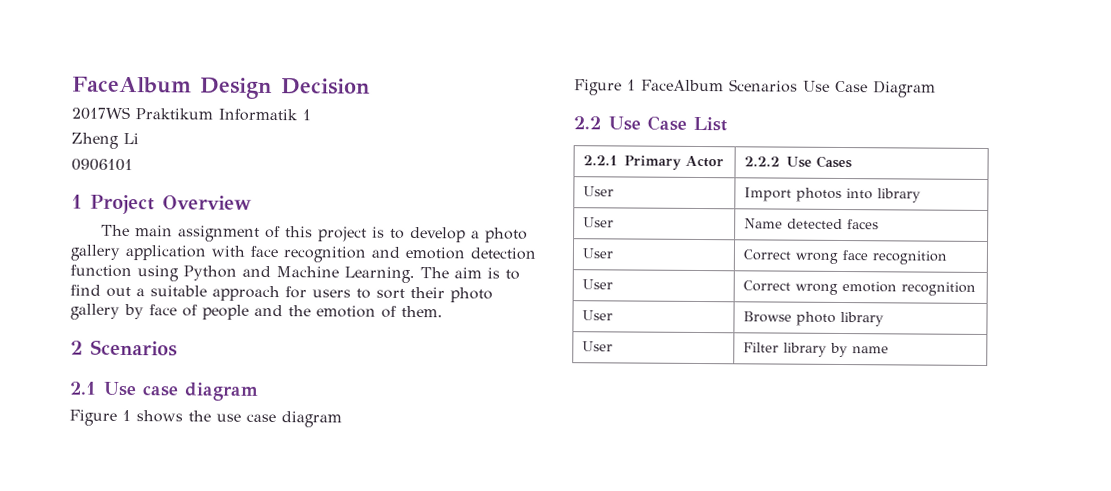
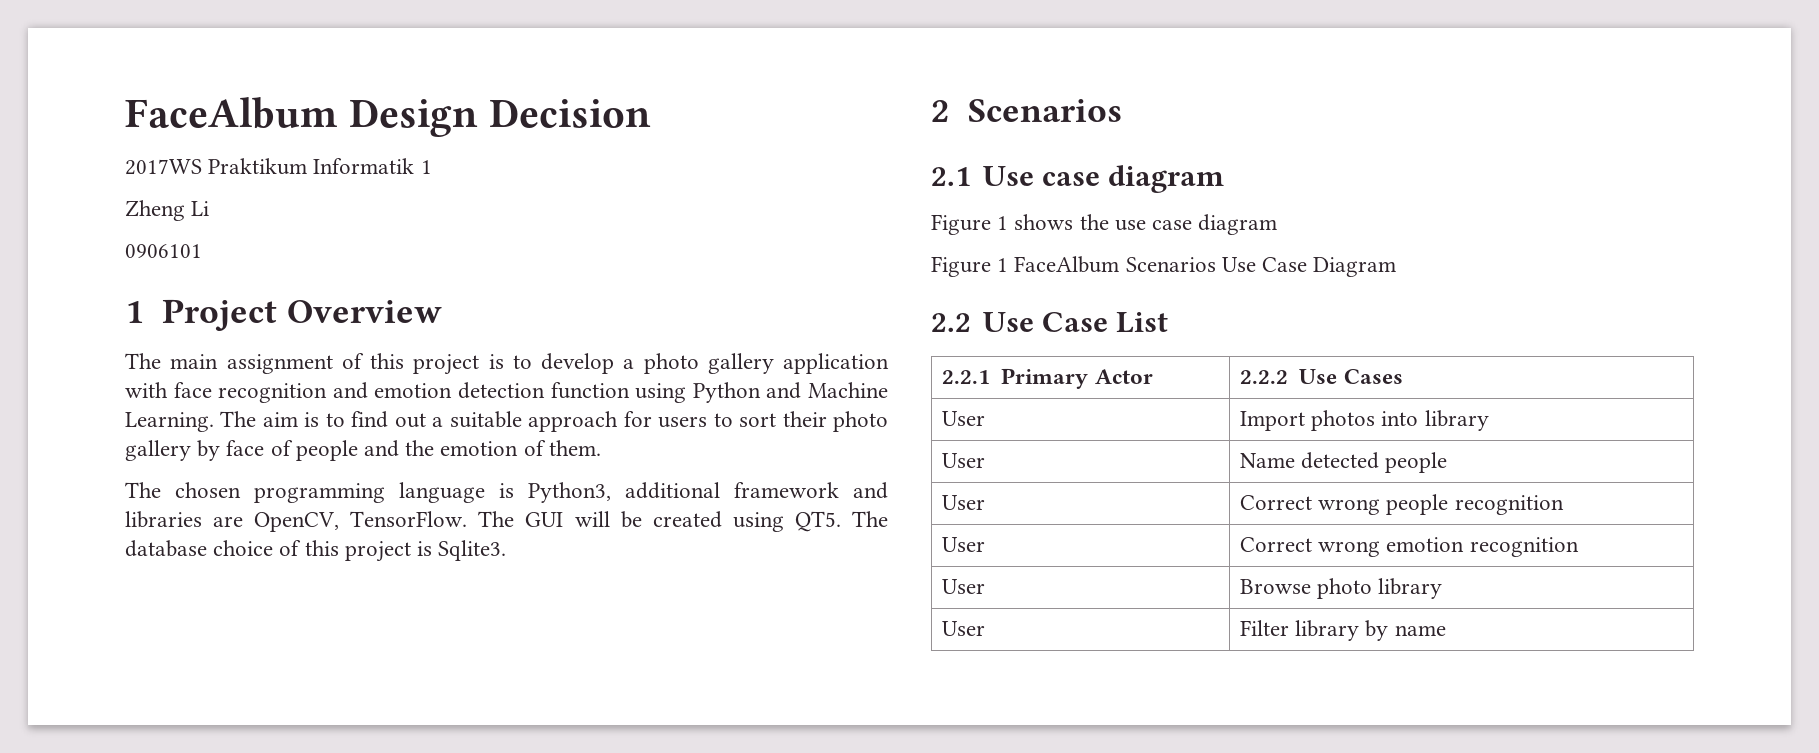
+ The chosen programming language is Python3, additional framework and libraries are OpenCV, TensorFlow. The GUI will be created using QT5. The database choice of this project is Sqlite3.
- User | Name detected faces
- User | Correct wrong face recognition
+ User | Name detected people
+ User | Correct wrong people recognition

